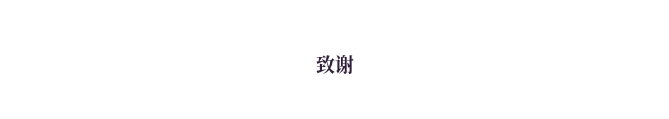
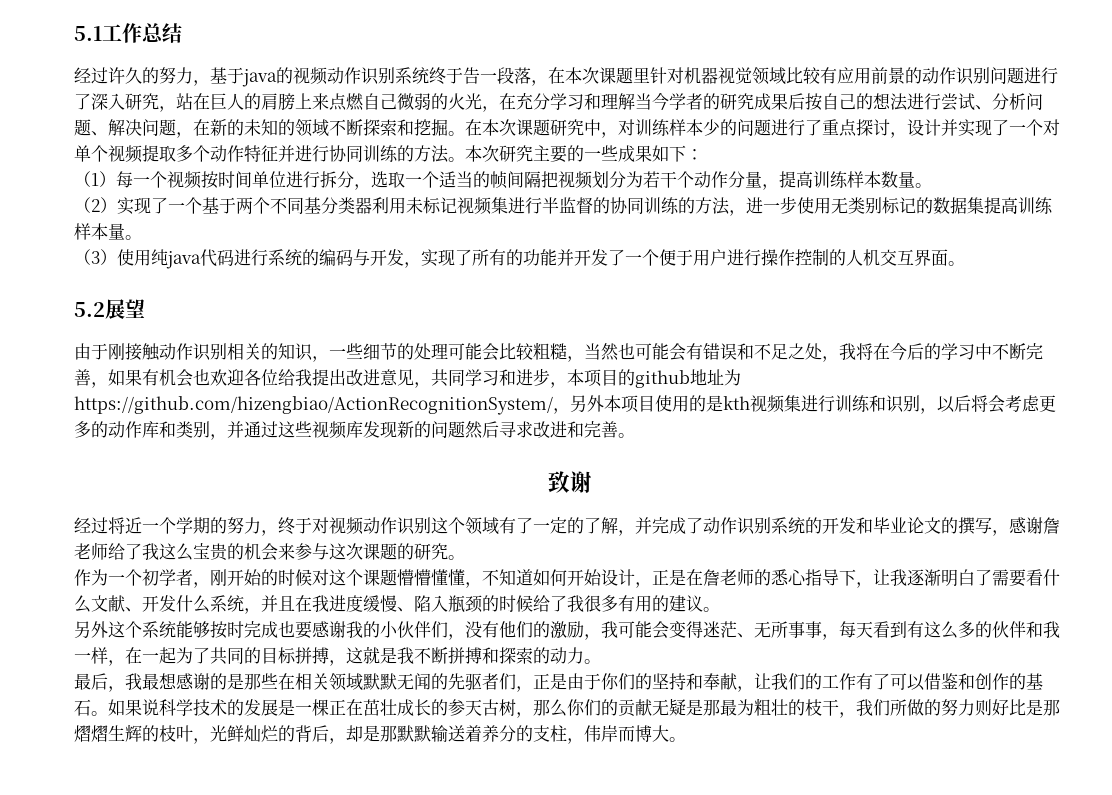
+ 5.1工作总结
+ 经过许久的努力，基于java的视频动作识别系统终于告一段落，在本次课题里针对机器视觉领域比较有应用前景的动作识别问题进行了深入研究，站在巨人的肩膀上来点燃自己微弱的火光，在充分学习和理解当今学者的研究成果后按自己的想法进行尝试、分析问题、解决问题，在新的未知的领域不断探索和挖掘。在本次课题研究中，对训练样本少的问题进行了重点探讨，设计并实现了一个对单个视频提取多个动作特征并进行协同训练的方法。本次研究主要的一些成果如下：
+ （1）每一个视频按时间单位进行拆分，选取一个适当的帧间隔把视频划分为若干个动作分量，提高训练样本数量。
+ （2）实现了一个基于两个不同基分类器利用未标记视频集进行半监督的协同训练的方法，进一步使用无类别标记的数据集提高训练样本量。
+ （3）使用纯java代码进行系统的编码与开发，实现了所有的功能并开发了一个便于用户进行操作控制的人机交互界面。
+ 5.2展望
+ 由于刚接触动作识别相关的知识，一些细节的处理可能会比较粗糙，当然也可能会有错误和不足之处，我将在今后的学习中不断完善，如果有机会也欢迎各位给我提出改进意见，共同学习和进步，本项目的github地址为https://github.com/hizengbiao/ActionRecognitionSystem/，另外本项目使用的是kth视频集进行训练和识别，以后将会考虑更多的动作库和类别，并通过这些视频库发现新的问题然后寻求改进和完善。
  致谢
+ 经过将近一个学期的努力，终于对视频动作识别这个领域有了一定的了解，并完成了动作识别系统的开发和毕业论文的撰写，感谢詹老师给了我这么宝贵的机会来参与这次课题的研究。
+ 作为一个初学者，刚开始的时候对这个课题懵懵懂懂，不知道如何开始设计，正是在詹老师的悉心指导下，让我逐渐明白了需要看什么文献、开发什么系统，并且在我进度缓慢、陷入瓶颈的时候给了我很多有用的建议。
+ 另外这个系统能够按时完成也要感谢我的小伙伴们，没有他们的激励，我可能会变得迷茫、无所事事，每天看到有这么多的伙伴和我一样，在一起为了共同的目标拼搏，这就是我不断拼搏和探索的动力。
+ 最后，我最想感谢的是那些在相关领域默默无闻的先驱者们，正是由于你们的坚持和奉献，让我们的工作有了可以借鉴和创作的基石。如果说科学技术的发展是一棵正在茁壮成长的参天古树，那么你们的贡献无疑是那最为粗壮的枝干，我们所做的努力则好比是那熠熠生辉的枝叶，光鲜灿烂的背后，却是那默默输送着养分的支柱，伟岸而博大。

